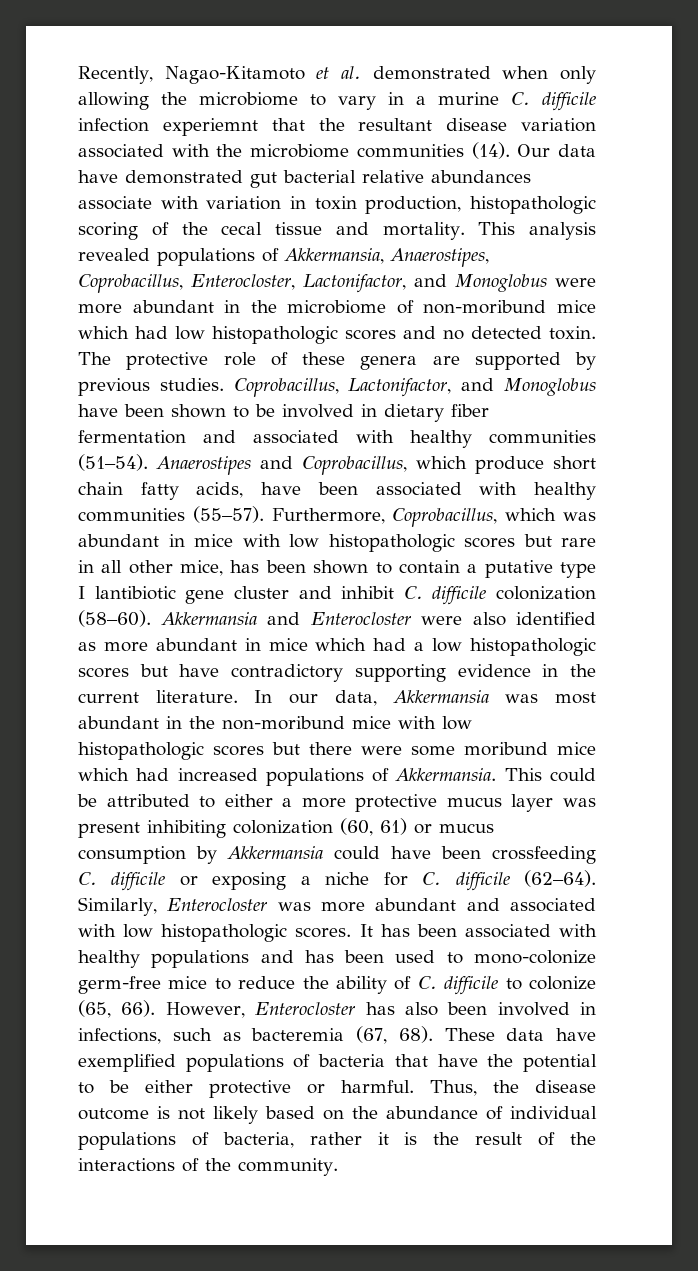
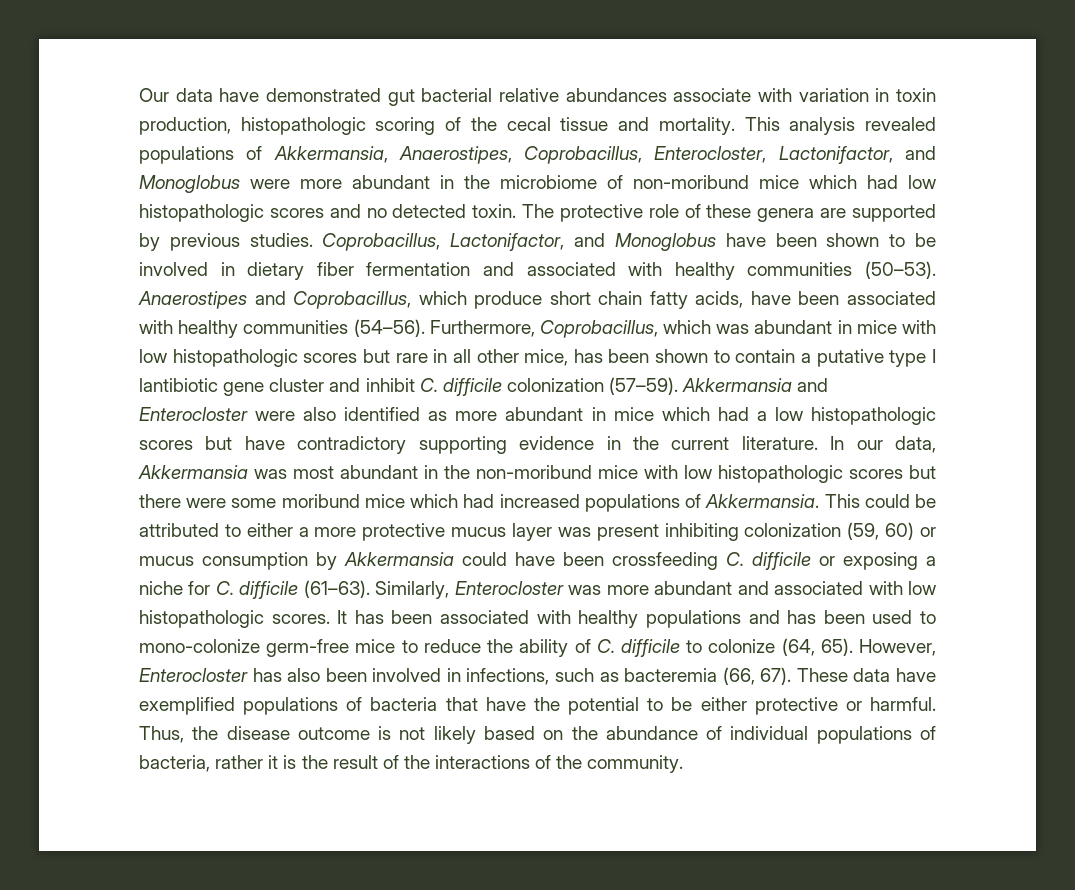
- Recently, Nagao-Kitamoto et al. demonstrated when only allowing the microbiome to vary in a murine C. difficile infection experiemnt that the resultant disease variation associated with the microbiome communities (14).
- Coprobacillus, Lactonifactor, and Monoglobus have been shown to be involved in dietary fiber fermentation and associated with healthy communities (51–54).
+ Coprobacillus, Lactonifactor, and Monoglobus have been shown to be involved in dietary fiber fermentation and associated with healthy communities (50–53).
- Anaerostipes and Coprobacillus, which produce short chain fatty acids, have been associated with healthy communities (55–57).
+ Anaerostipes and Coprobacillus, which produce short chain fatty acids, have been associated with healthy communities (54–56).
- Furthermore, Coprobacillus, which was abundant in mice with low histopathologic scores but rare in all other mice, has been shown to contain a putative type I lantibiotic gene cluster and inhibit C. difficile colonization (58–60).
+ Furthermore, Coprobacillus, which was abundant in mice with low histopathologic scores but rare in all other mice, has been shown to contain a putative type I lantibiotic gene cluster and inhibit C. difficile colonization (57–59).
- This could be attributed to either a more protective mucus layer was present inhibiting colonization (60, 61) or mucus consumption by Akkermansia could have been crossfeeding C. difficile or exposing a niche for C. difficile (62–64).
+ This could be attributed to either a more protective mucus layer was present inhibiting colonization (59, 60) or mucus consumption by Akkermansia could have been crossfeeding C. difficile or exposing a niche for C. difficile (61–63).
- It has been associated with healthy populations and has been used to mono-colonize germ-free mice to reduce the ability of C. difficile to colonize (65, 66).
+ It has been associated with healthy populations and has been used to mono-colonize germ-free mice to reduce the ability of C. difficile to colonize (64, 65).
- However, Enterocloster has also been involved in infections, such as bacteremia (67, 68).
+ However, Enterocloster has also been involved in infections, such as bacteremia (66, 67).

